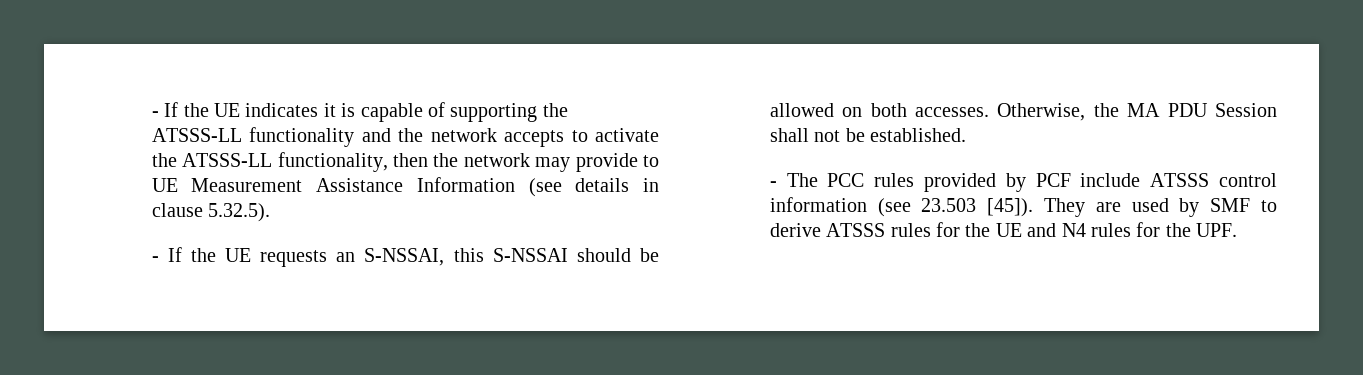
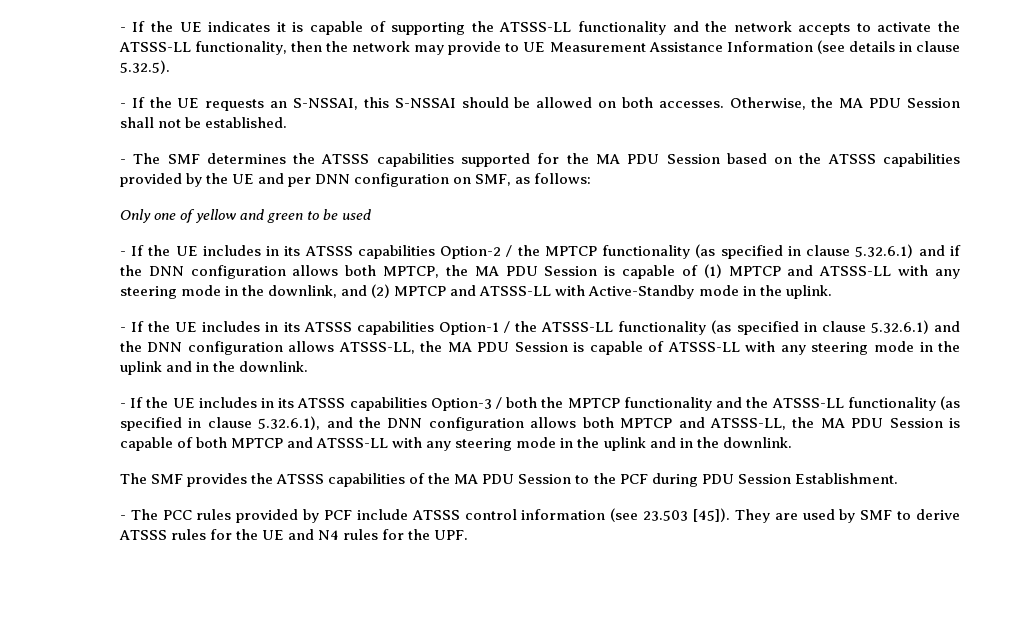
+ - The SMF determines the ATSSS capabilities supported for the MA PDU Session based on the ATSSS capabilities provided by the UE and per DNN configuration on SMF, as follows:
+ Only one of yellow and green to be used
+ - If the UE includes in its ATSSS capabilities Option-2 / the MPTCP functionality (as specified in clause 5.32.6.1) and if the DNN configuration allows both MPTCP, the MA PDU Session is capable of (1) MPTCP and ATSSS-LL with any steering mode in the downlink, and (2) MPTCP and ATSSS-LL with Active-Standby mode in the uplink.
+ - If the UE includes in its ATSSS capabilities Option-1 / the ATSSS-LL functionality (as specified in clause 5.32.6.1) and the DNN configuration allows ATSSS-LL, the MA PDU Session is capable of ATSSS-LL with any steering mode in the uplink and in the downlink.
+ - If the UE includes in its ATSSS capabilities Option-3 / both the MPTCP functionality and the ATSSS-LL functionality (as specified in clause 5.32.6.1), and the DNN configuration allows both MPTCP and ATSSS-LL, the MA PDU Session is capable of both MPTCP and ATSSS-LL with any steering mode in the uplink and in the downlink.
+ The SMF provides the ATSSS capabilities of the MA PDU Session to the PCF during PDU Session Establishment.

